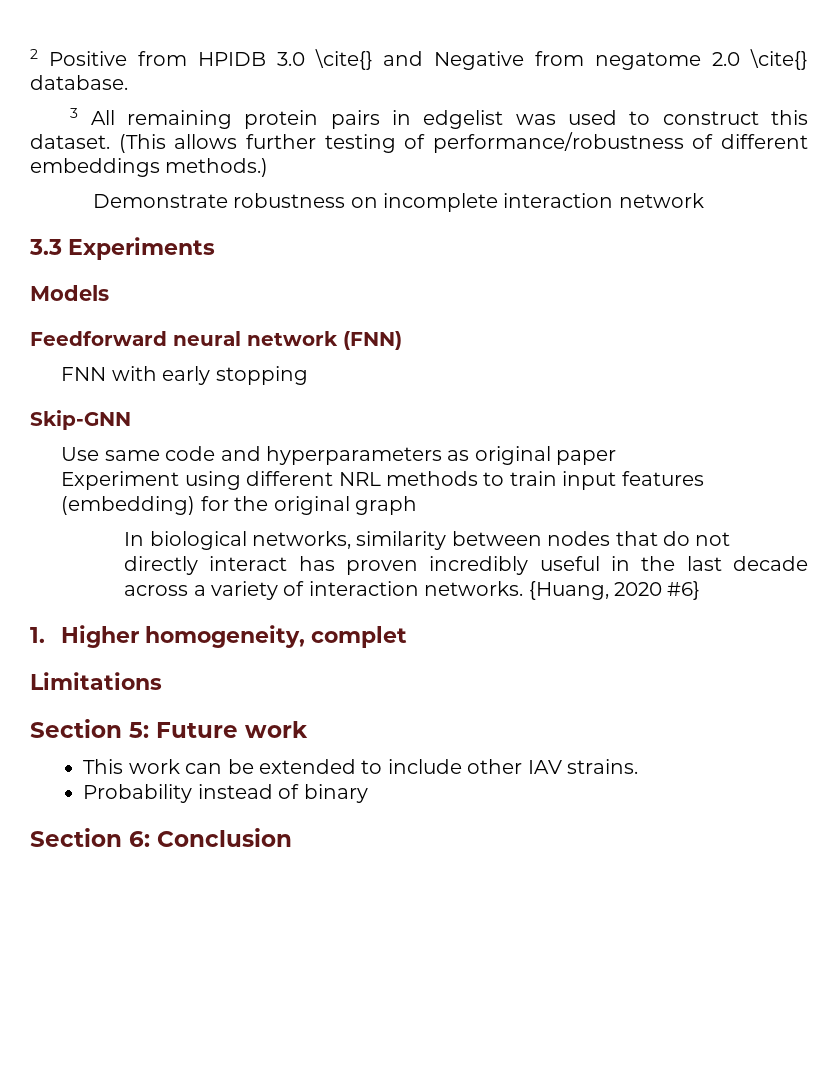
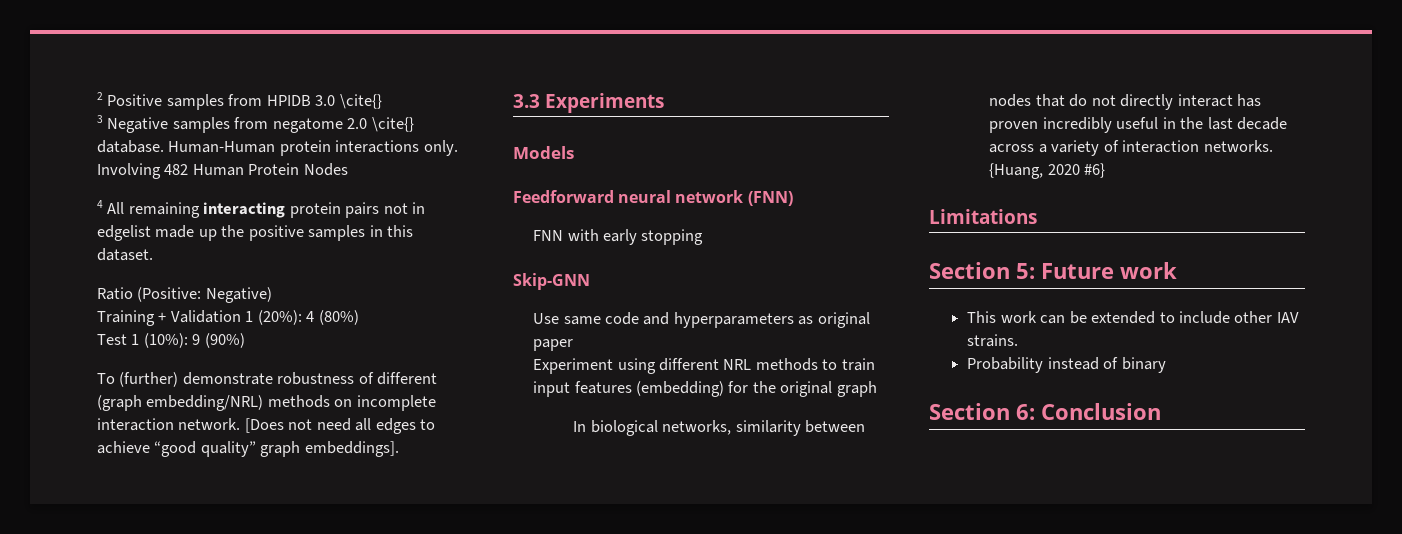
- 2 Positive from HPIDB 3.0 \cite{} and Negative from negatome 2.0 \cite{} database.
- 3 All remaining protein pairs in edgelist was used to construct this dataset. (This allows further testing of performance/robustness of different embeddings methods.)
- Demonstrate robustness on incomplete interaction network
+ 2 Positive samples from HPIDB 3.0 \cite{}
+ 3 Negative samples from negatome 2.0 \cite{} database. Human-Human protein interactions only. Involving 482 Human Protein Nodes
+ 4 All remaining interacting protein pairs not in edgelist made up the positive samples in this dataset.
+ Ratio (Positive: Negative)
+ Training + Validation 1 (20%): 4 (80%)
+ Test 1 (10%): 9 (90%)
+ To (further) demonstrate robustness of different (graph embedding/NRL) methods on incomplete interaction network. [Does not need all edges to achieve “good quality” graph embeddings].
- 1. Higher homogeneity, complet

